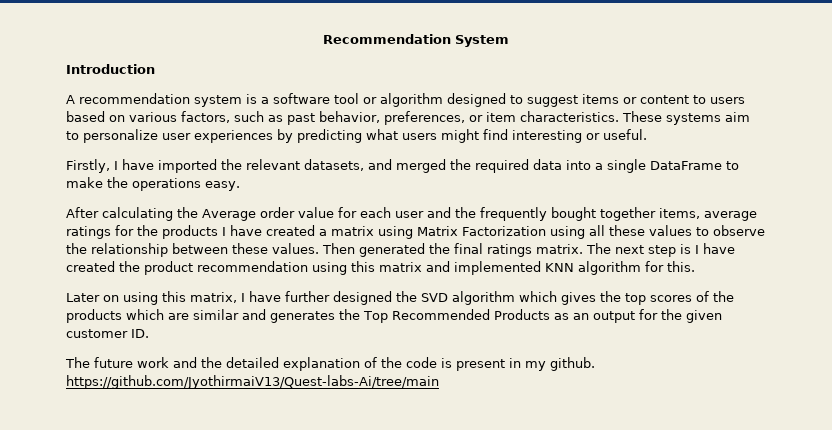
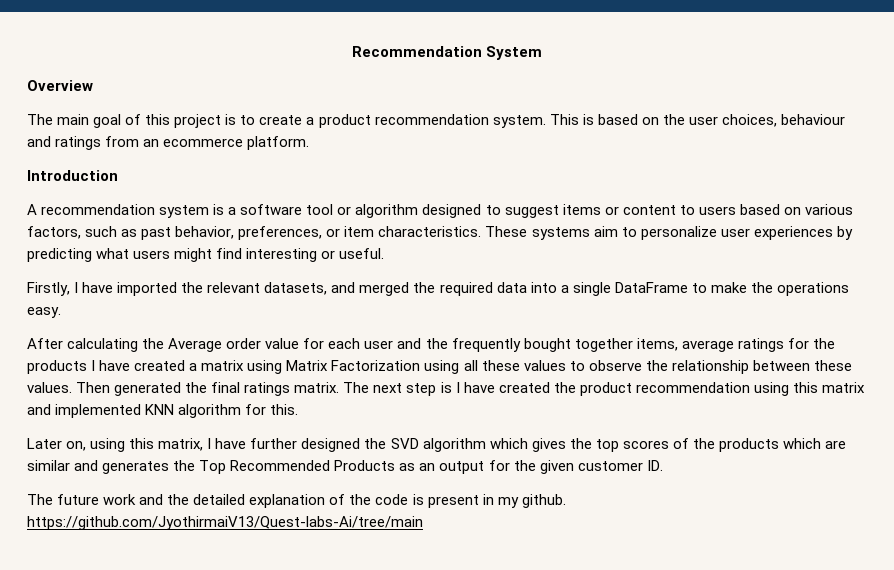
+ Overview
+ The main goal of this project is to create a product recommendation system. This is based on the user choices, behaviour and ratings from an ecommerce platform.
- Later on using this matrix, I have further designed the SVD algorithm which gives the top scores of the products which are similar and generates the Top Recommended Products as an output for the given customer ID.
+ Later on, using this matrix, I have further designed the SVD algorithm which gives the top scores of the products which are similar and generates the Top Recommended Products as an output for the given customer ID.

